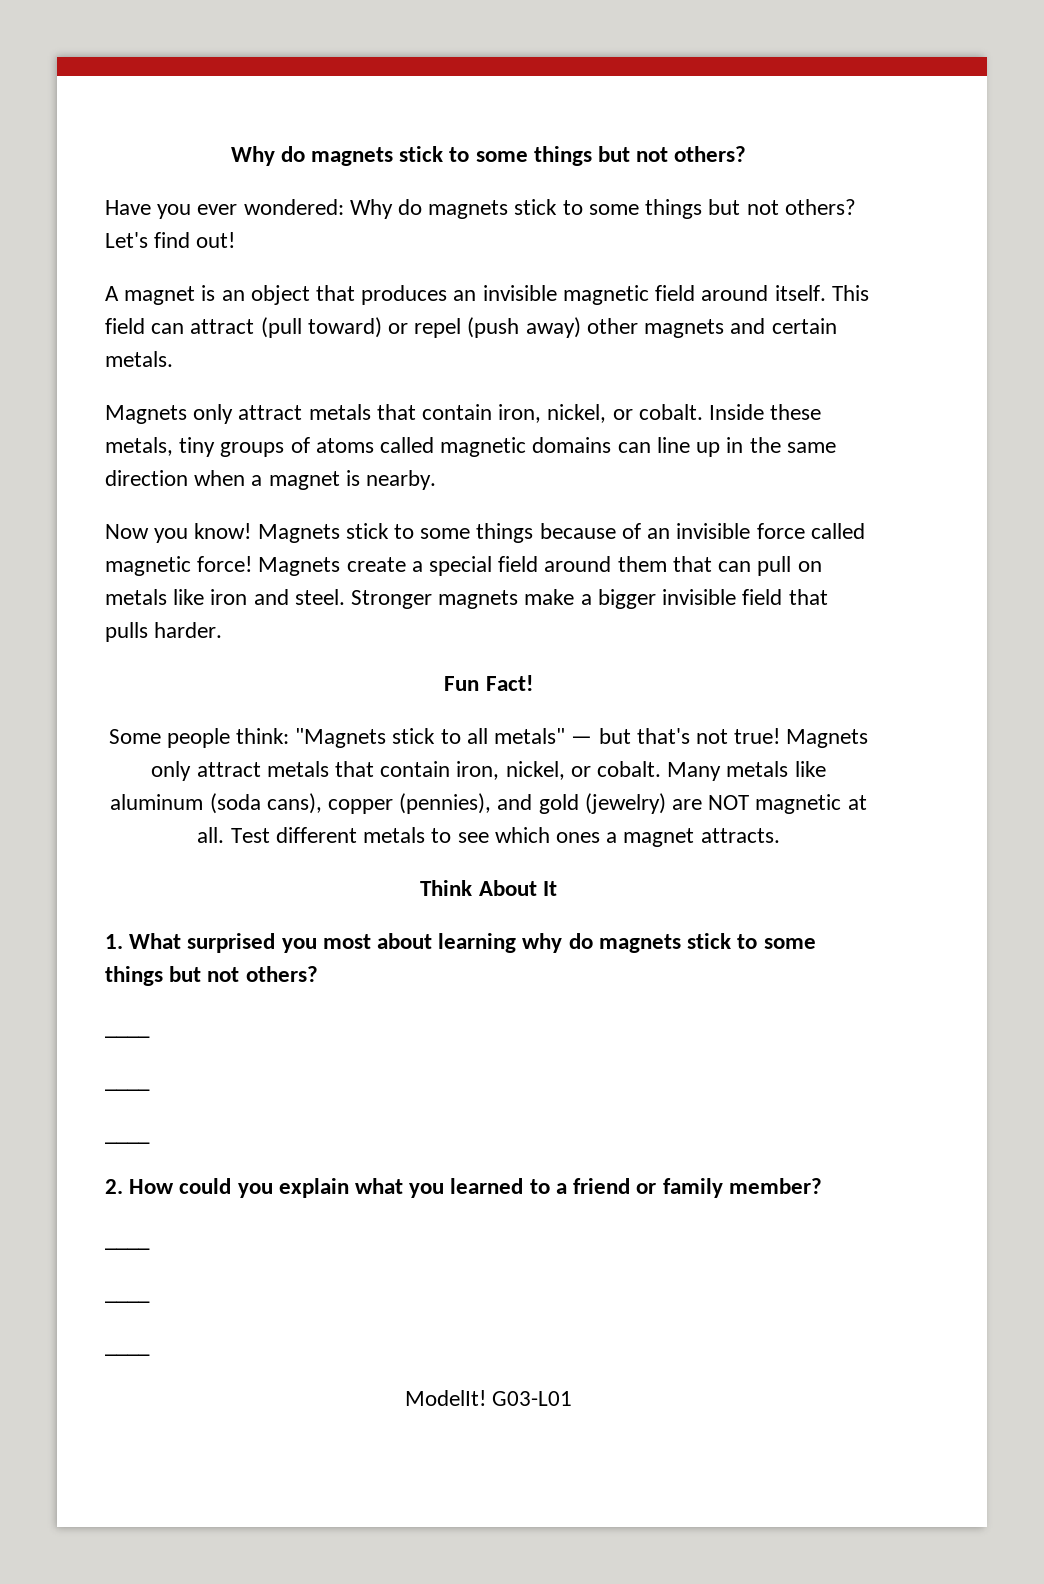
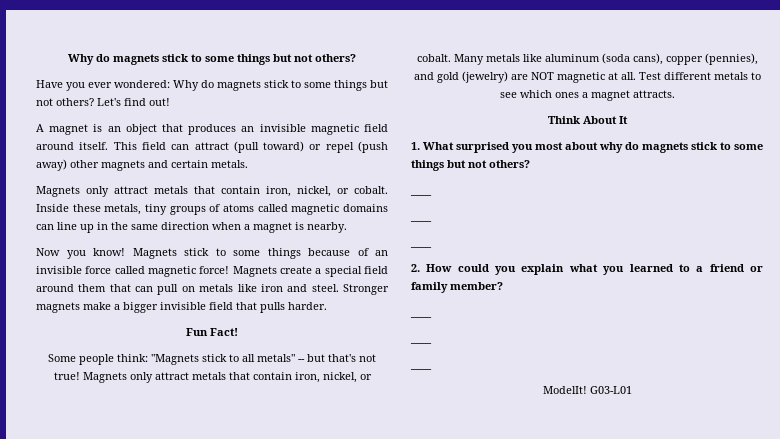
- Some people think: "Magnets stick to all metals" — but that's not true!
+ Some people think: "Magnets stick to all metals" -- but that's not true!
- 1. What surprised you most about learning why do magnets stick to some things but not others?
+ 1. What surprised you most about why do magnets stick to some things but not others?

